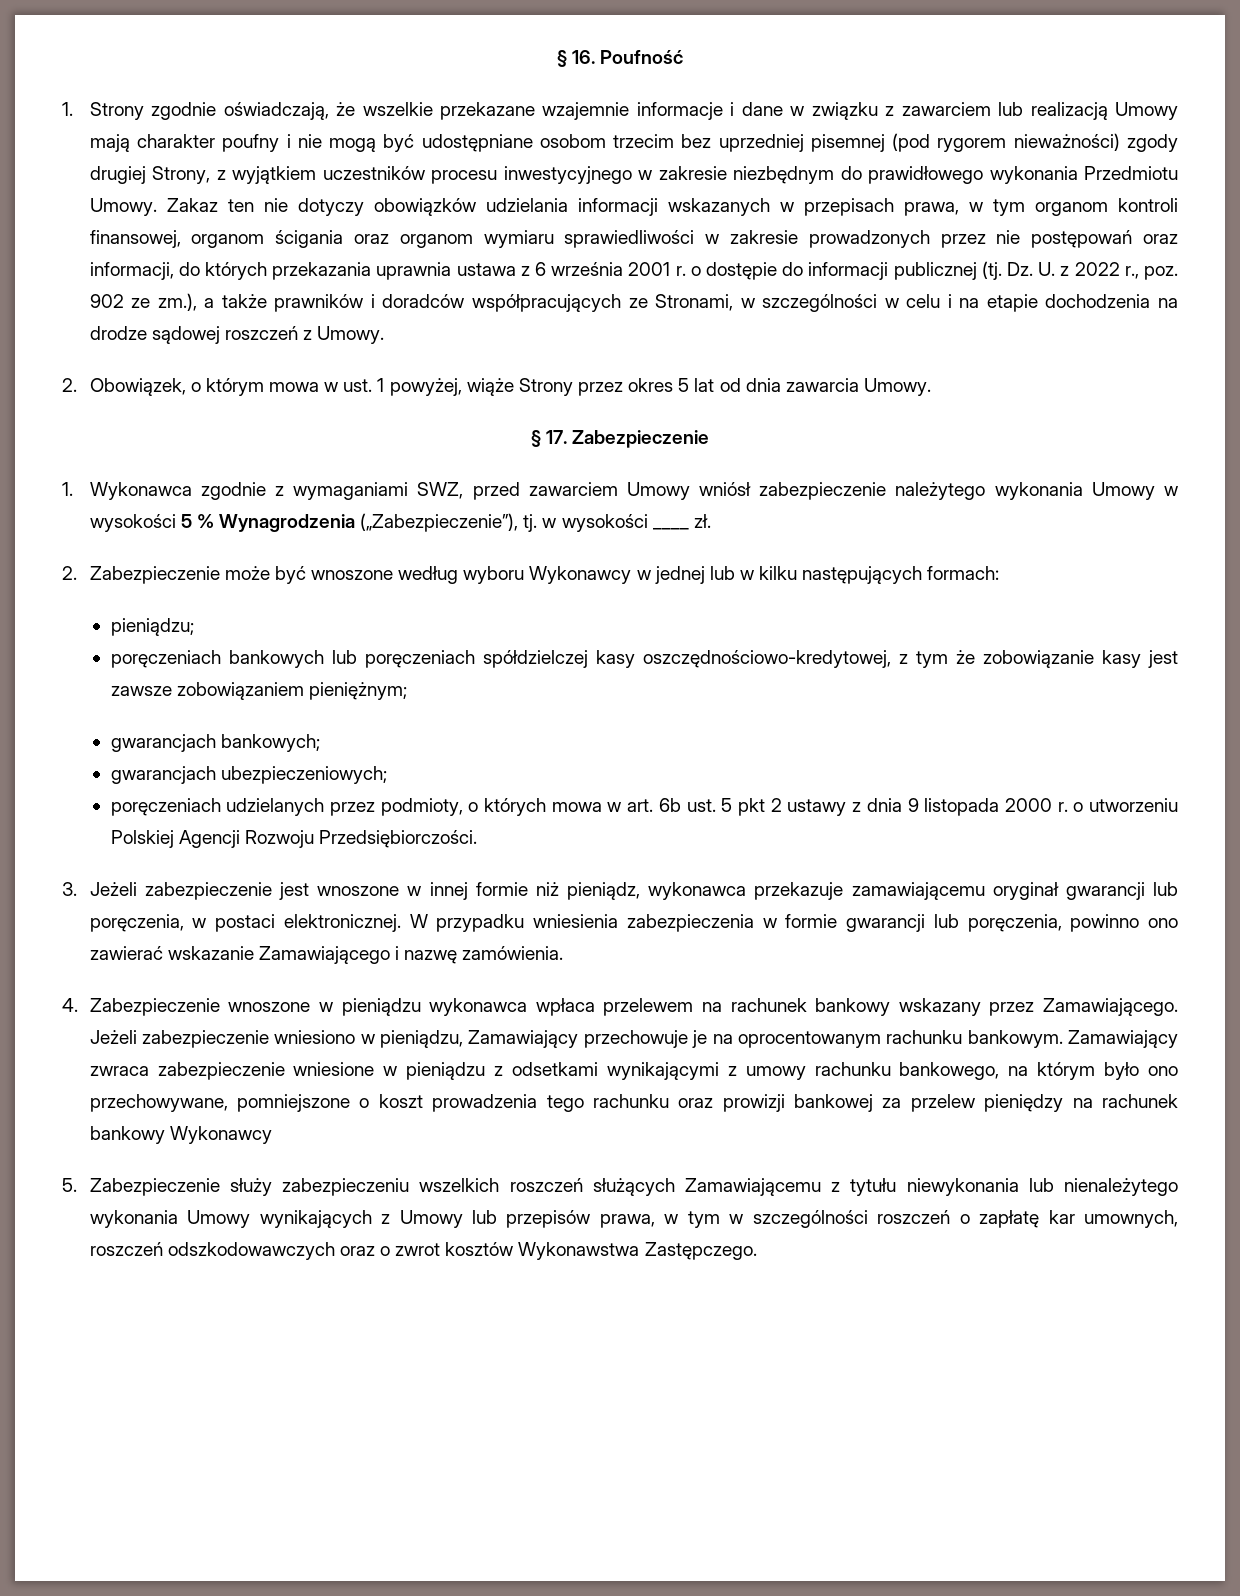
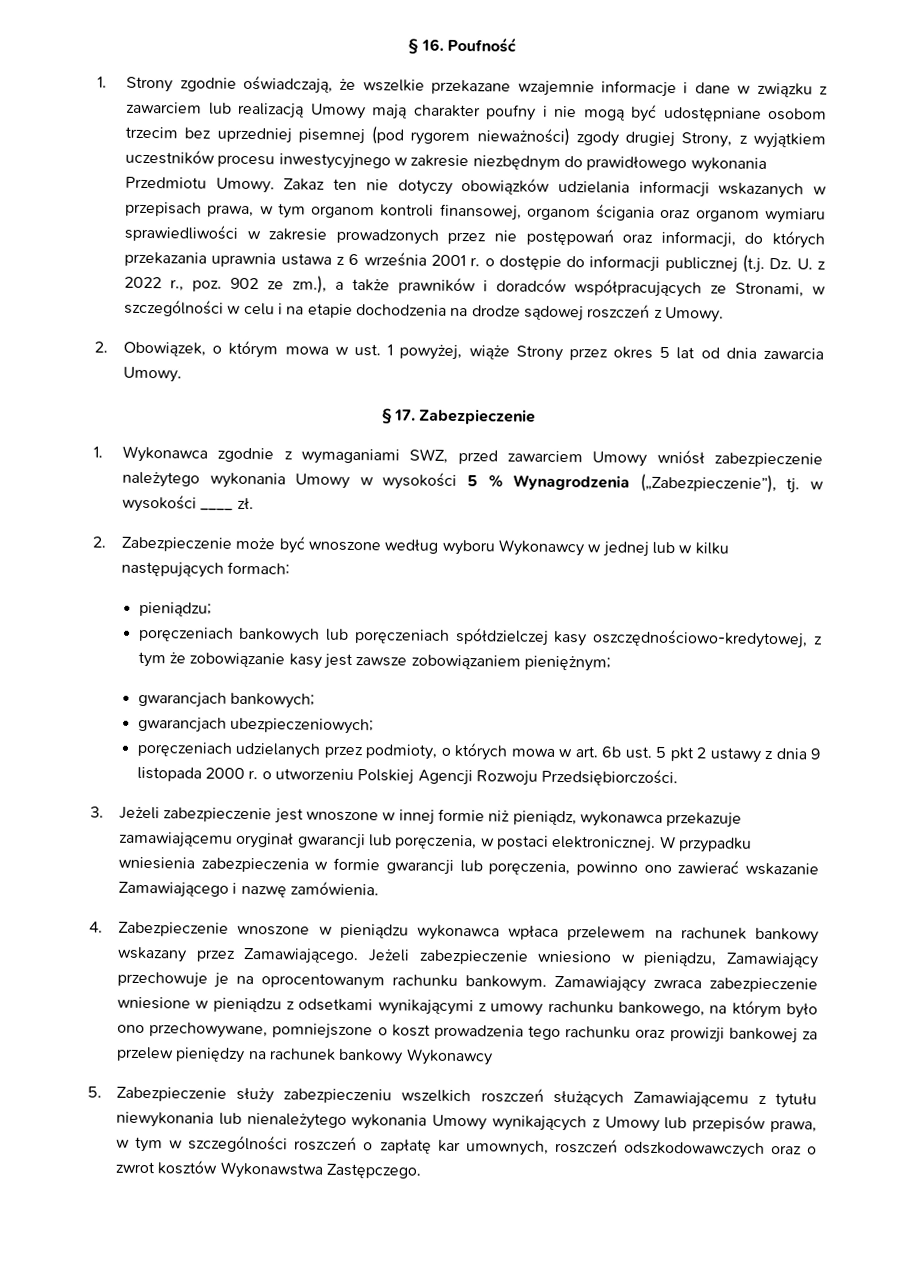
- Zakaz ten nie dotyczy obowiązków udzielania informacji wskazanych w przepisach prawa, w tym organom kontroli finansowej, organom ścigania oraz organom wymiaru sprawiedliwości w zakresie prowadzonych przez nie postępowań oraz informacji, do których przekazania uprawnia ustawa z 6 września 2001 r. o dostępie do informacji publicznej (tj. Dz. U. z 2022 r., poz. 902 ze zm.), a także prawników i doradców współpracujących ze Stronami, w szczególności w celu i na etapie dochodzenia na drodze sądowej roszczeń z Umowy.
+ Zakaz ten nie dotyczy obowiązków udzielania informacji wskazanych w przepisach prawa, w tym organom kontroli finansowej, organom ścigania oraz organom wymiaru sprawiedliwości w zakresie prowadzonych przez nie postępowań oraz informacji, do których przekazania uprawnia ustawa z 6 września 2001 r. o dostępie do informacji publicznej (t.j. Dz. U. z 2022 r., poz. 902 ze zm.), a także prawników i doradców współpracujących ze Stronami, w szczególności w celu i na etapie dochodzenia na drodze sądowej roszczeń z Umowy.

